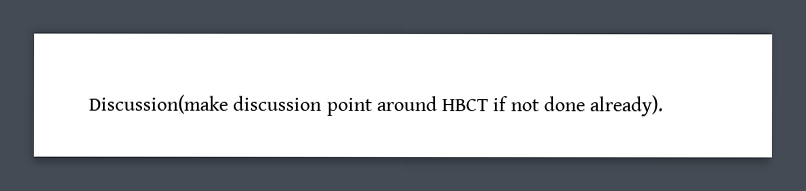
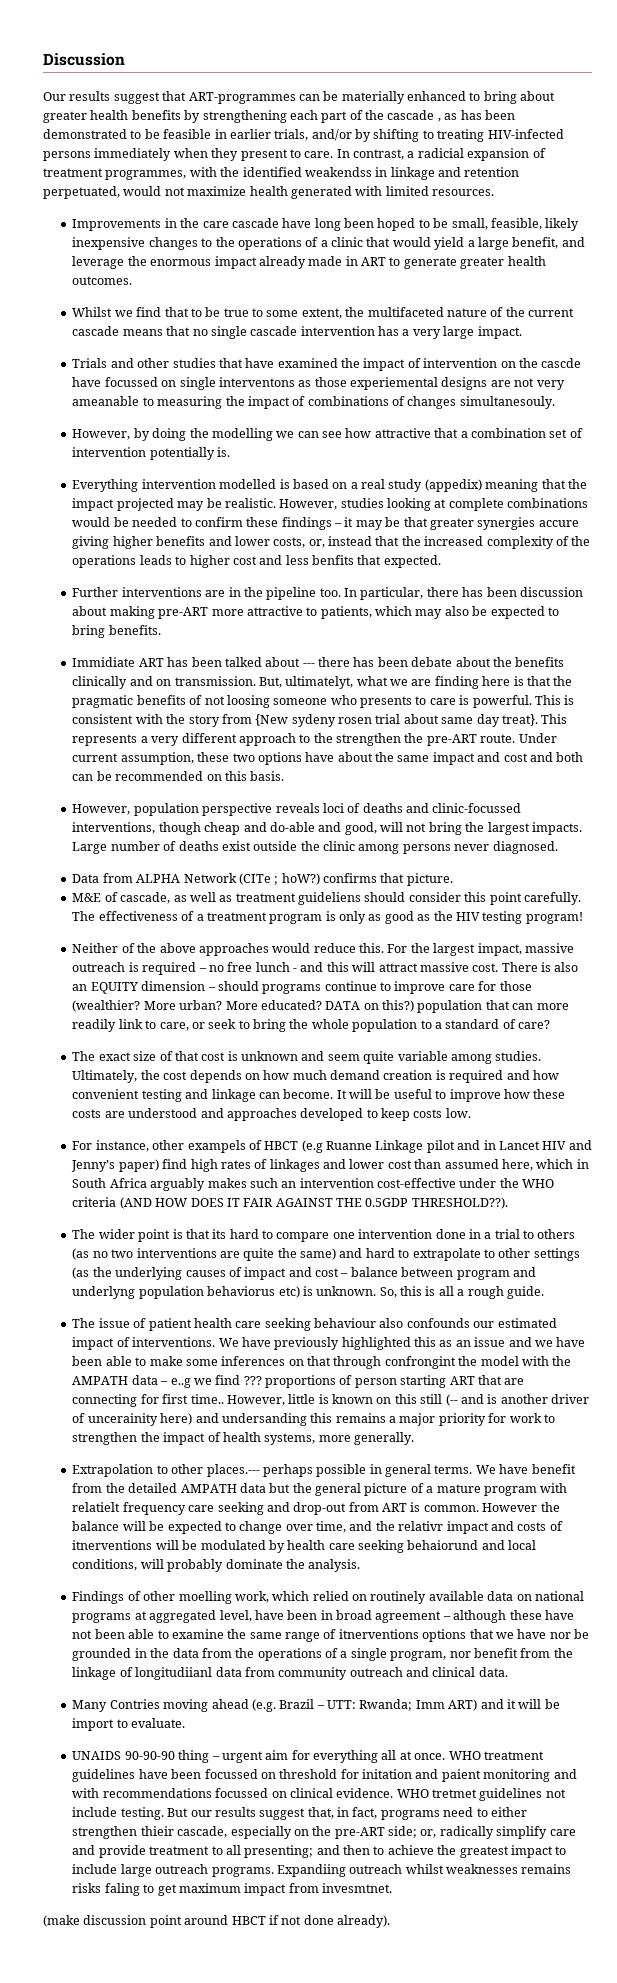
- Discussion(make discussion point around HBCT if not done already).
+ Discussion
+ Our results suggest that ART-programmes can be materially enhanced to bring about greater health benefits by strengthening each part of the cascade , as has been demonstrated to be feasible in earlier trials, and/or by shifting to treating HIV-infected persons immediately when they present to care. In contrast, a radicial expansion of treatment programmes, with the identified weakendss in linkage and retention perpetuated, would not maximize health generated with limited resources.
+ Improvements in the care cascade have long been hoped to be small, feasible, likely inexpensive changes to the operations of a clinic that would yield a large benefit, and leverage the enormous impact already made in ART to generate greater health outcomes.
+ Whilst we find that to be true to some extent, the multifaceted nature of the current cascade means that no single cascade intervention has a very large impact.
+ Trials and other studies that have examined the impact of intervention on the cascde have focussed on single interventons as those experiemental designs are not very ameanable to measuring the impact of combinations of changes simultanesouly.
+ However, by doing the modelling we can see how attractive that a combination set of intervention potentially is.
+ Everything intervention modelled is based on a real study (appedix) meaning that the impact projected may be realistic. However, studies looking at complete combinations would be needed to confirm these findings – it may be that greater synergies accure giving higher benefits and lower costs, or, instead that the increased complexity of the operations leads to higher cost and less benfits that expected.
+ Further interventions are in the pipeline too. In particular, there has been discussion about making pre-ART more attractive to patients, which may also be expected to bring benefits.
+ Immidiate ART has been talked about --- there has been debate about the benefits clinically and on transmission. But, ultimatelyt, what we are finding here is that the pragmatic benefits of not loosing someone who presents to care is powerful. This is consistent with the story from {New sydeny rosen trial about same day treat}. This represents a very different approach to the strengthen the pre-ART route. Under current assumption, these two options have about the same impact and cost and both can be recommended on this basis.
+ However, population perspective reveals loci of deaths and clinic-focussed interventions, though cheap and do-able and good, will not bring the largest impacts. Large number of deaths exist outside the clinic among persons never diagnosed.
+ Data from ALPHA Network (CITe ; hoW?) confirms that picture.
+ M&E of cascade, as well as treatment guideliens should consider this point carefully. The effectiveness of a treatment program is only as good as the HIV testing program!
+ Neither of the above approaches would reduce this. For the largest impact, massive outreach is required – no free lunch - and this will attract massive cost. There is also an EQUITY dimension – should programs continue to improve care for those (wealthier? More urban? More educated? DATA on this?) population that can more readily link to care, or seek to bring the whole population to a standard of care?
+ The exact size of that cost is unknown and seem quite variable among studies. Ultimately, the cost depends on how much demand creation is required and how convenient testing and linkage can become. It will be useful to improve how these costs are understood and approaches developed to keep costs low.
+ For instance, other exampels of HBCT (e.g Ruanne Linkage pilot and in Lancet HIV and Jenny’s paper) find high rates of linkages and lower cost than assumed here, which in South Africa arguably makes such an intervention cost-effective under the WHO criteria (AND HOW DOES IT FAIR AGAINST THE 0.5GDP THRESHOLD??).
+ The wider point is that its hard to compare one intervention done in a trial to others (as no two interventions are quite the same) and hard to extrapolate to other settings (as the underlying causes of impact and cost – balance between program and underlyng population behaviorus etc) is unknown. So, this is all a rough guide.
+ The issue of patient health care seeking behaviour also confounds our estimated impact of interventions. We have previously highlighted this as an issue and we have been able to make some inferences on that through confrongint the model with the AMPATH data – e..g we find ??? proportions of person starting ART that are connecting for first time.. However, little is known on this still (-- and is another driver of uncerainity here) and undersanding this remains a major priority for work to strengthen the impact of health systems, more generally.
+ Extrapolation to other places.--- perhaps possible in general terms. We have benefit from the detailed AMPATH data but the general picture of a mature program with relatielt frequency care seeking and drop-out from ART is common. However the balance will be expected to change over time, and the relativr impact and costs of itnerventions will be modulated by health care seeking behaiorund and local conditions, will probably dominate the analysis.
+ Findings of other moelling work, which relied on routinely available data on national programs at aggregated level, have been in broad agreement – although these have not been able to examine the same range of itnerventions options that we have nor be grounded in the data from the operations of a single program, nor benefit from the linkage of longitudiianl data from community outreach and clinical data.
+ Many Contries moving ahead (e.g. Brazil – UTT: Rwanda; Imm ART) and it will be import to evaluate.
+ UNAIDS 90-90-90 thing – urgent aim for everything all at once. WHO treatment guidelines have been focussed on threshold for initation and paient monitoring and with recommendations focussed on clinical evidence. WHO tretmet guidelines not include testing. But our results suggest that, in fact, programs need to either strengthen thieir cascade, especially on the pre-ART side; or, radically simplify care and provide treatment to all presenting; and then to achieve the greatest impact to include large outreach programs. Expandiing outreach whilst weaknesses remains risks faling to get maximum impact from invesmtnet.
+ (make discussion point around HBCT if not done already).

